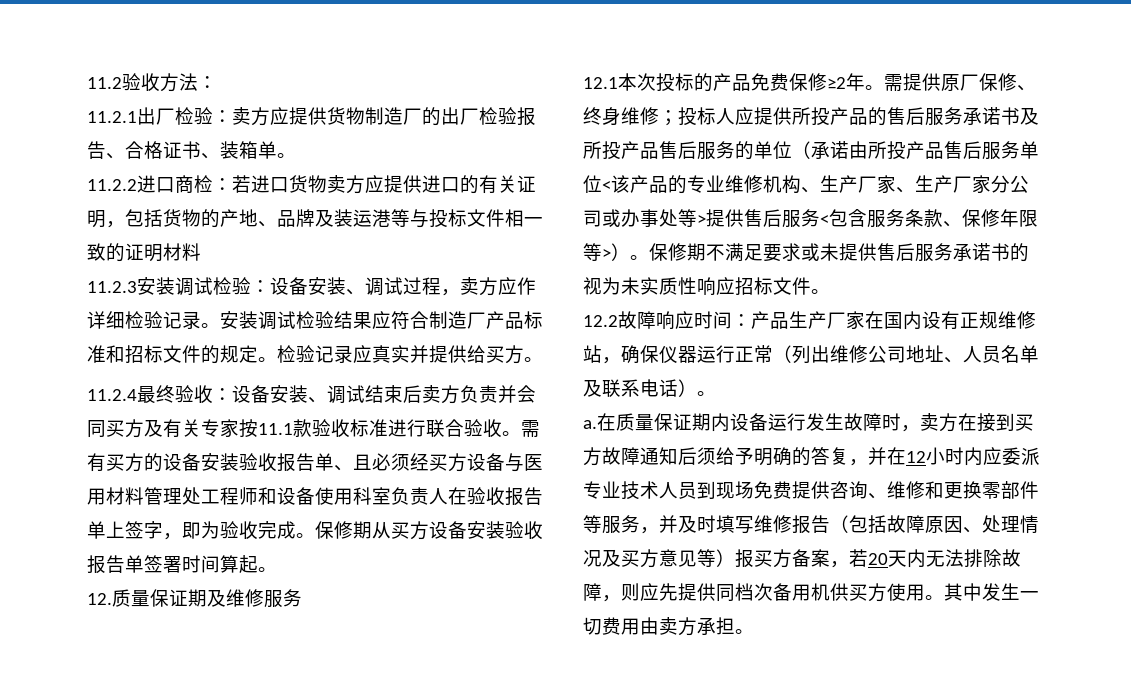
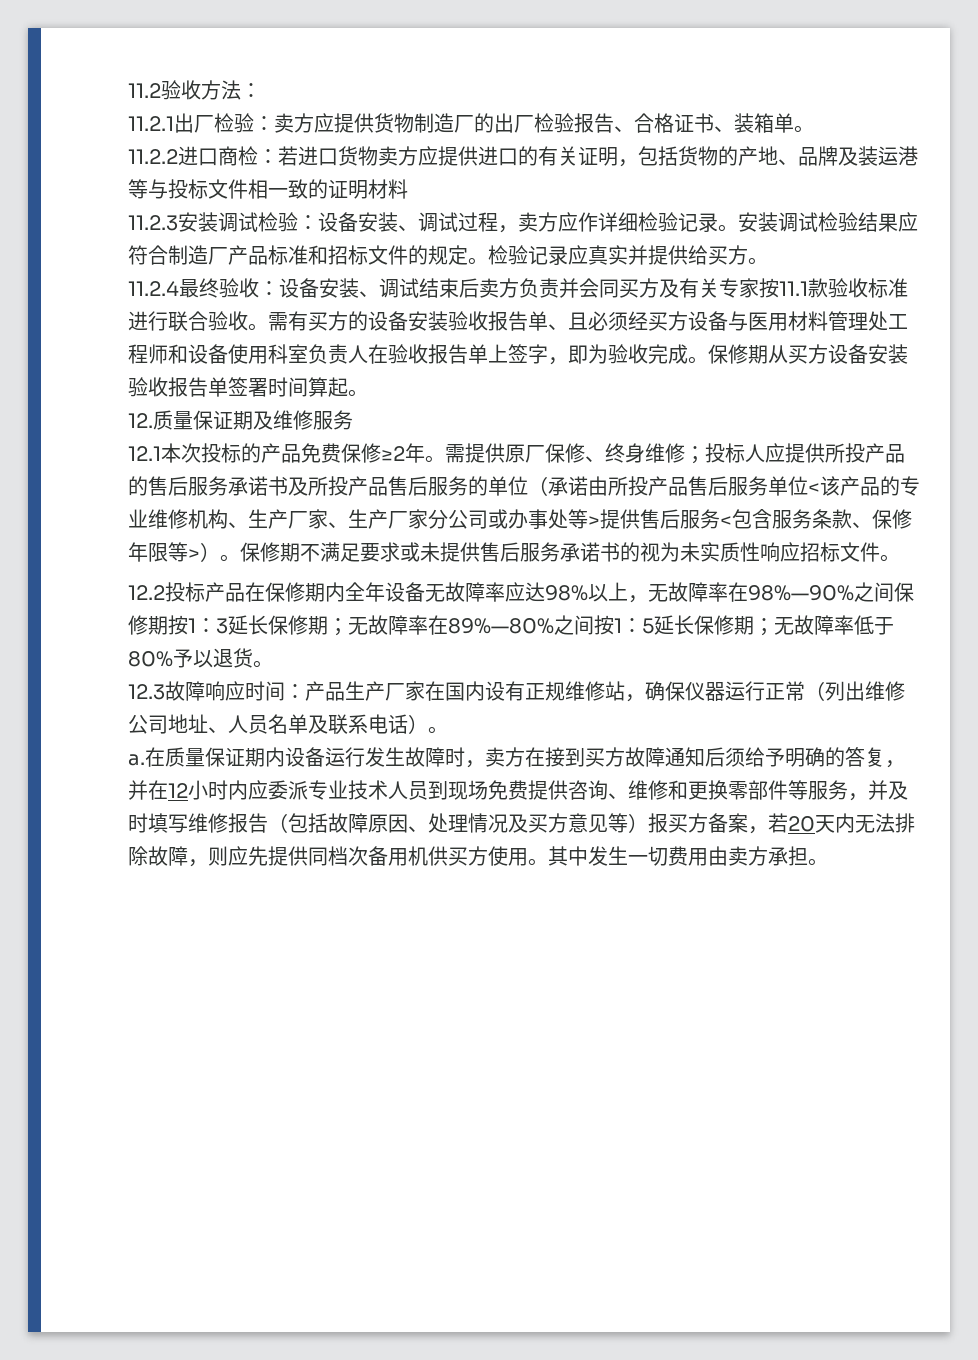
- 12.2故障响应时间：产品生产厂家在国内设有正规维修站，确保仪器运行正常（列出维修公司地址、人员名单及联系电话）。
+ 12.2投标产品在保修期内全年设备无故障率应达98%以上，无故障率在98%—90%之间保修期按1：3延长保修期；无故障率在89%—80%之间按1：5延长保修期；无故障率低于80%予以退货。
+ 12.3故障响应时间：产品生产厂家在国内设有正规维修站，确保仪器运行正常（列出维修公司地址、人员名单及联系电话）。

